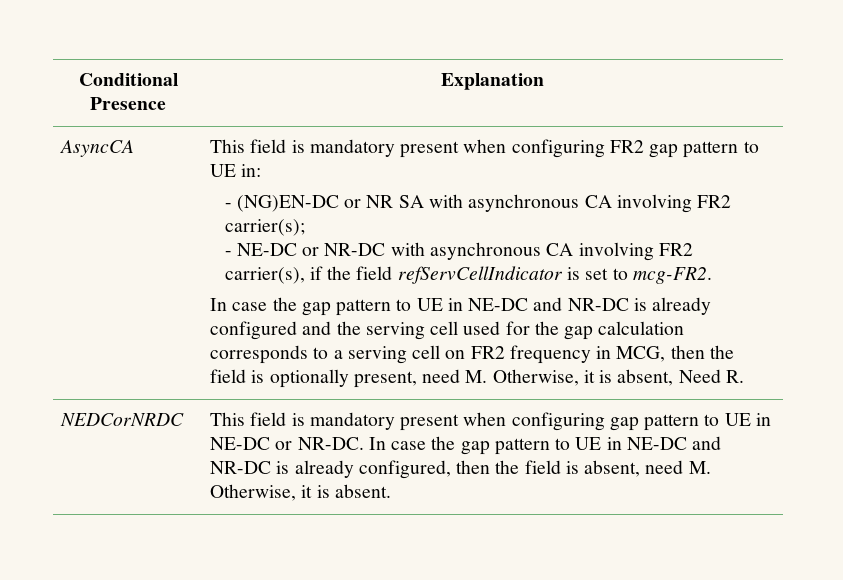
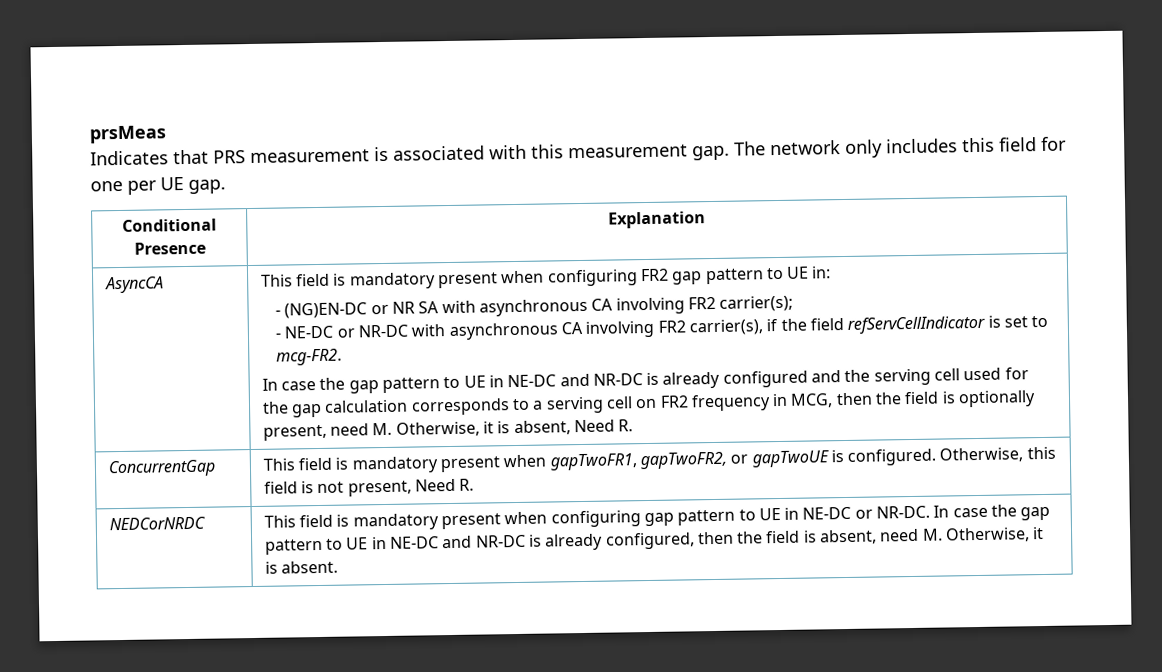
+ prsMeas
+ Indicates that PRS measurement is associated with this measurement gap. The network only includes this field for one per UE gap.
+ ConcurrentGap | This field is mandatory present when gapTwoFR1, gapTwoFR2, or gapTwoUE is configured. Otherwise, this field is not present, Need R.

